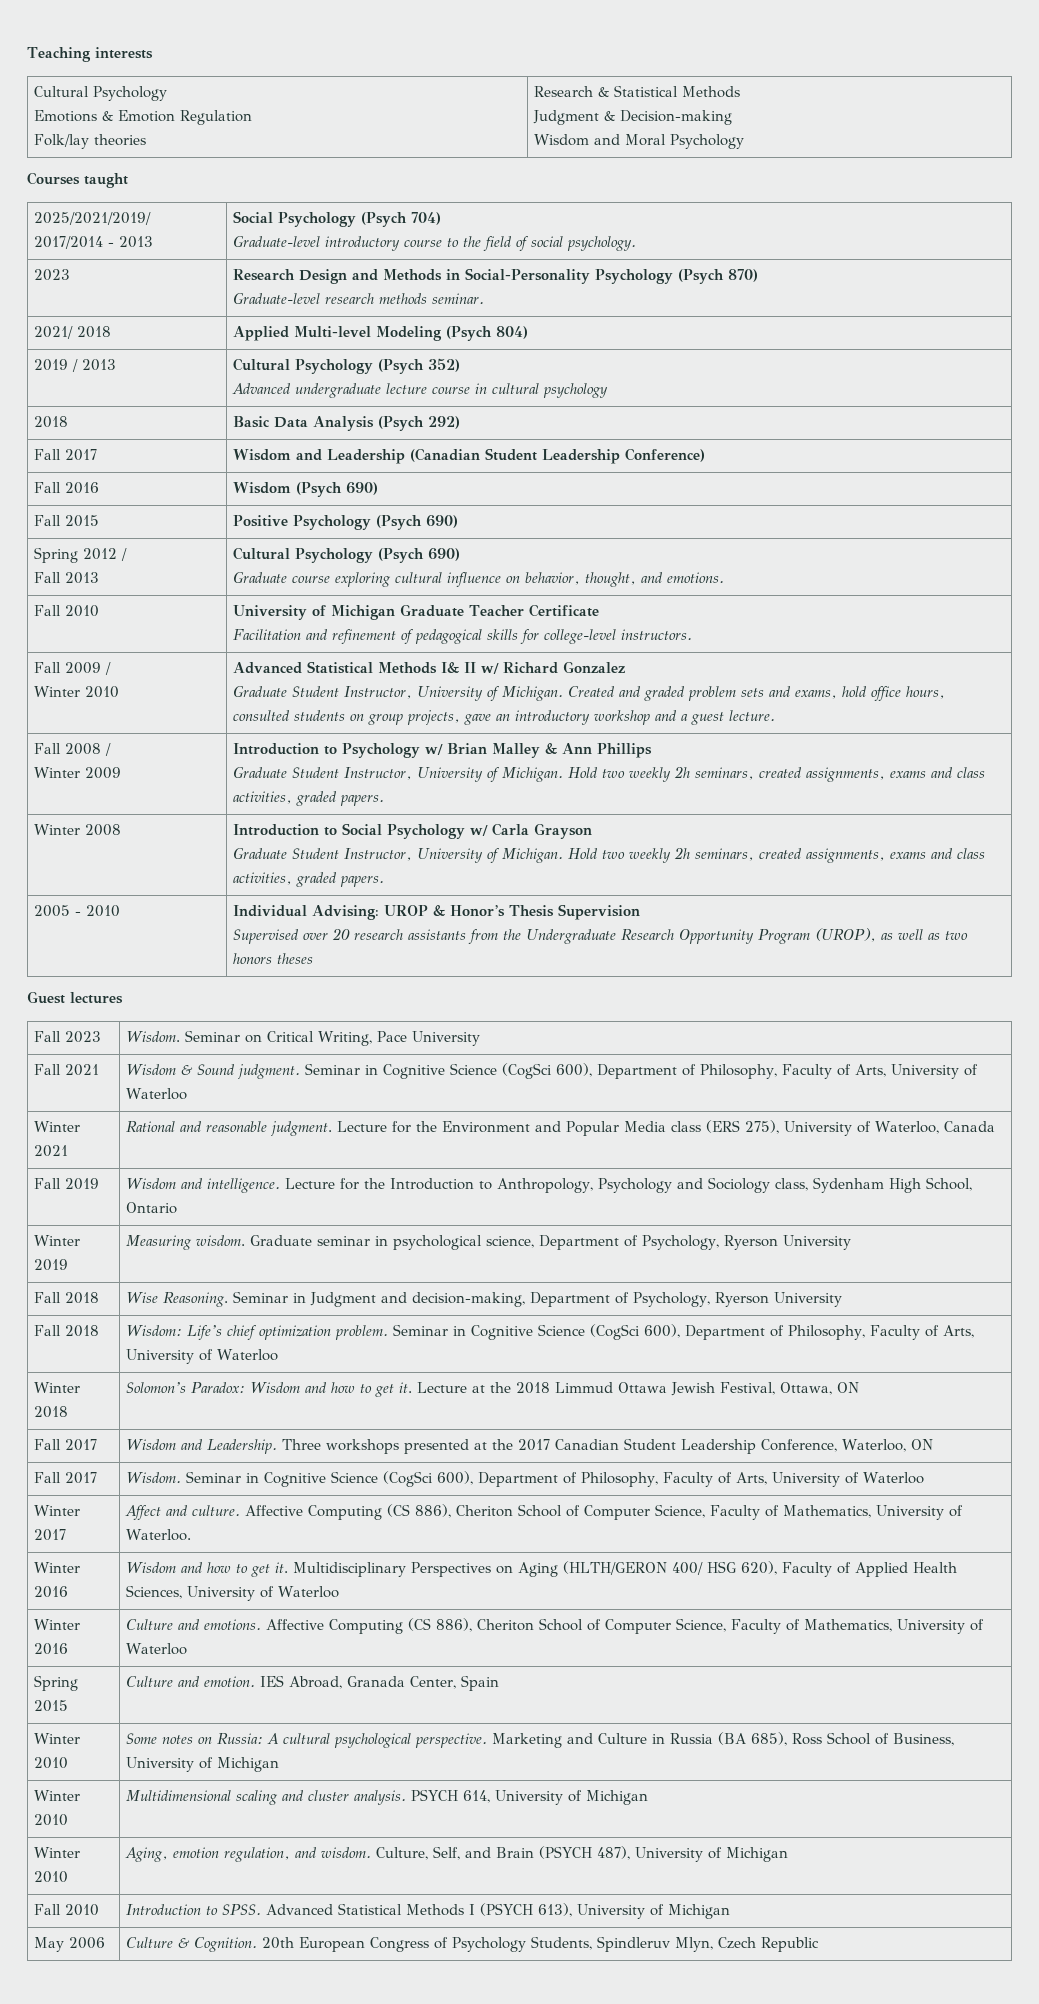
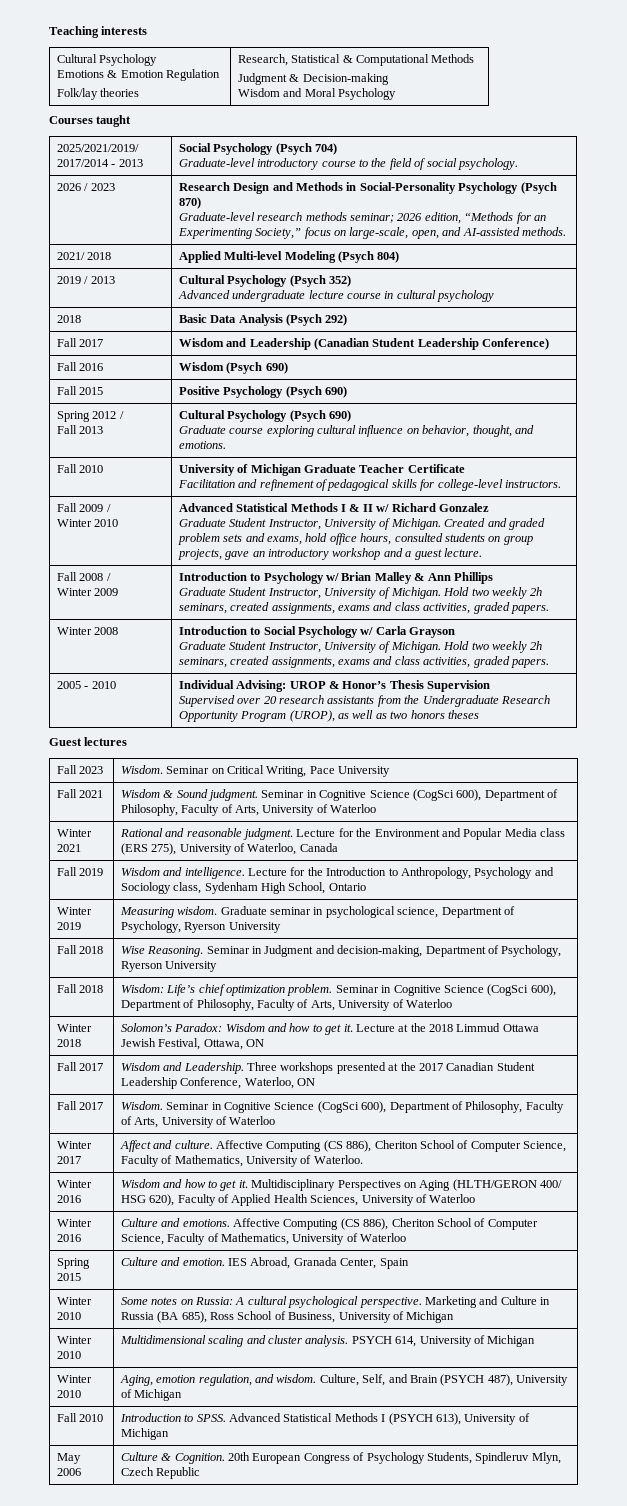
  Teaching interests
  Cultural Psychology
  Emotions & Emotion Regulation
- Folk/lay theories | Research & Statistical Methods
+ Folk/lay theories | Research, Statistical & Computational Methods
- 2023 | Research Design and Methods in Social-Personality Psychology (Psych 870)
- Graduate-level research methods seminar.
+ 2026 / 2023 | Research Design and Methods in Social-Personality Psychology (Psych 870)
+ Graduate-level research methods seminar; 2026 edition, “Methods for an Experimenting Society,” focus on large-scale, open, and AI-assisted methods.
- Advanced Statistical Methods I& II w/ Richard Gonzalez
+ Advanced Statistical Methods I & II w/ Richard Gonzalez

